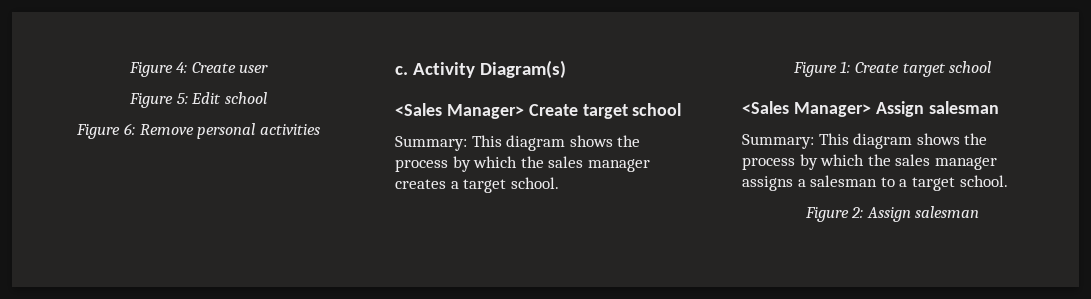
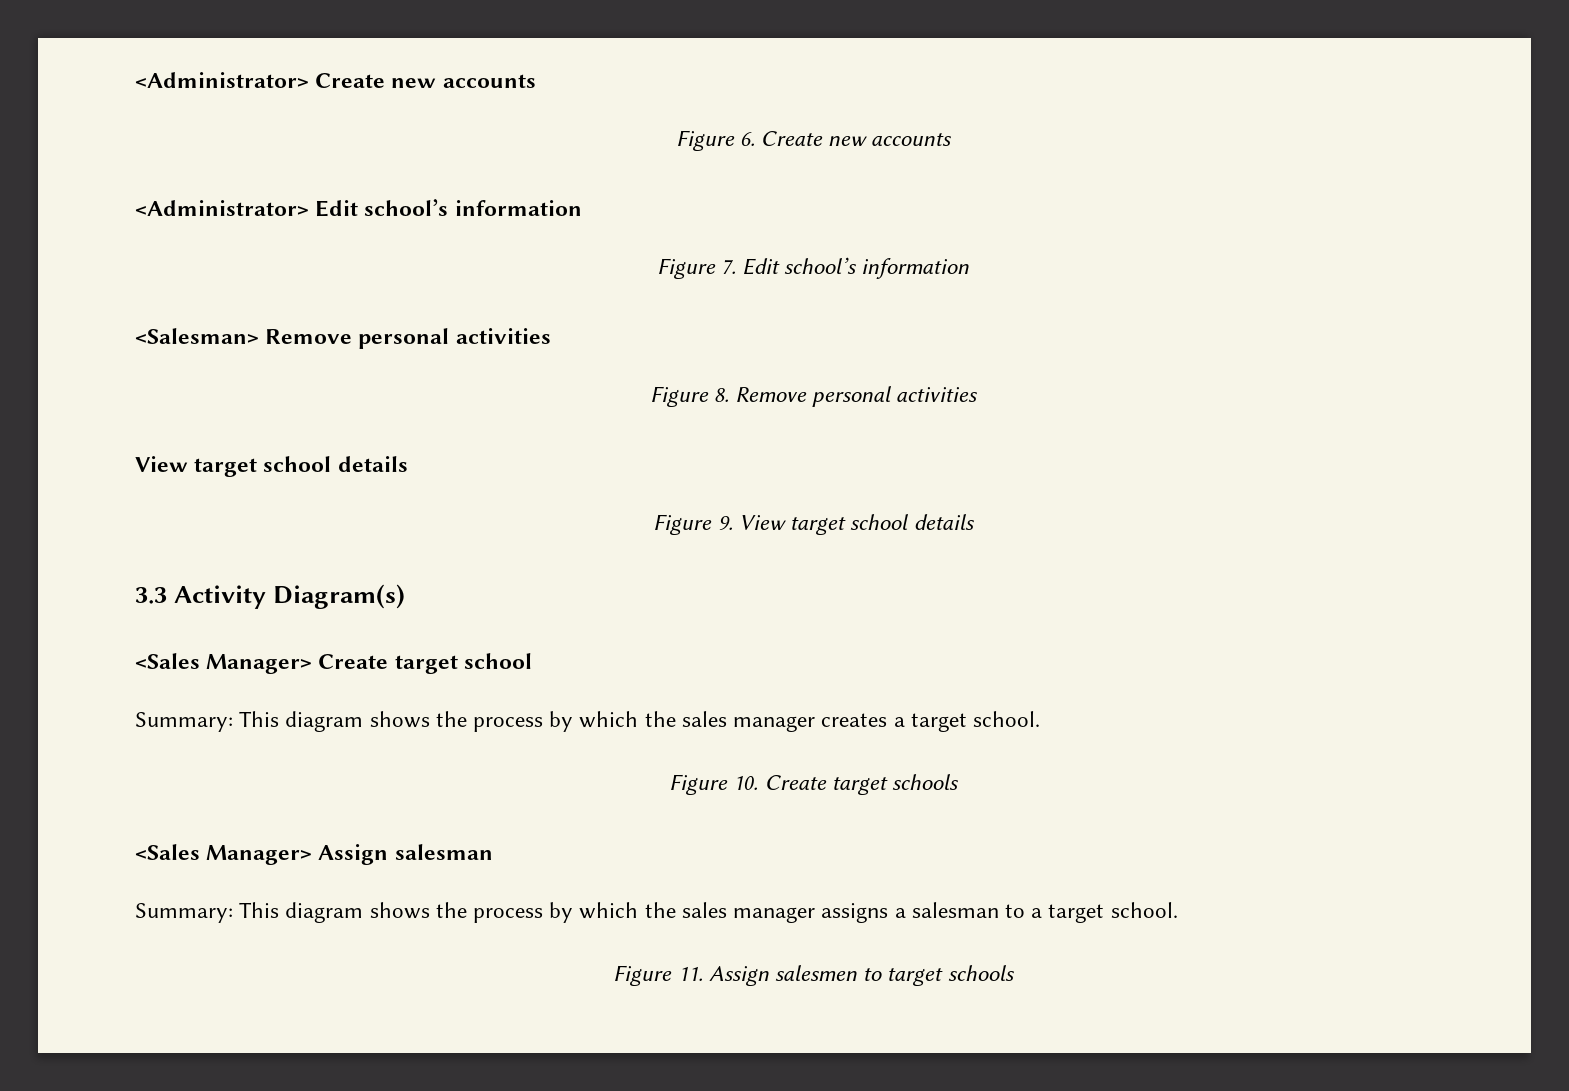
- Figure 4: Create user
- Figure 5: Edit school
- Figure 6: Remove personal activities
- c. Activity Diagram(s)
+ <Administrator> Create new accounts
+ Figure 6. Create new accounts
+ <Administrator> Edit school’s information
+ Figure 7. Edit school’s information
+ <Salesman> Remove personal activities
+ Figure 8. Remove personal activities
+ View target school details
+ Figure 9. View target school details
+ 3.3 Activity Diagram(s)
- Figure 1: Create target school
+ Figure 10. Create target schools
- Figure 2: Assign salesman
+ Figure 11. Assign salesmen to target schools

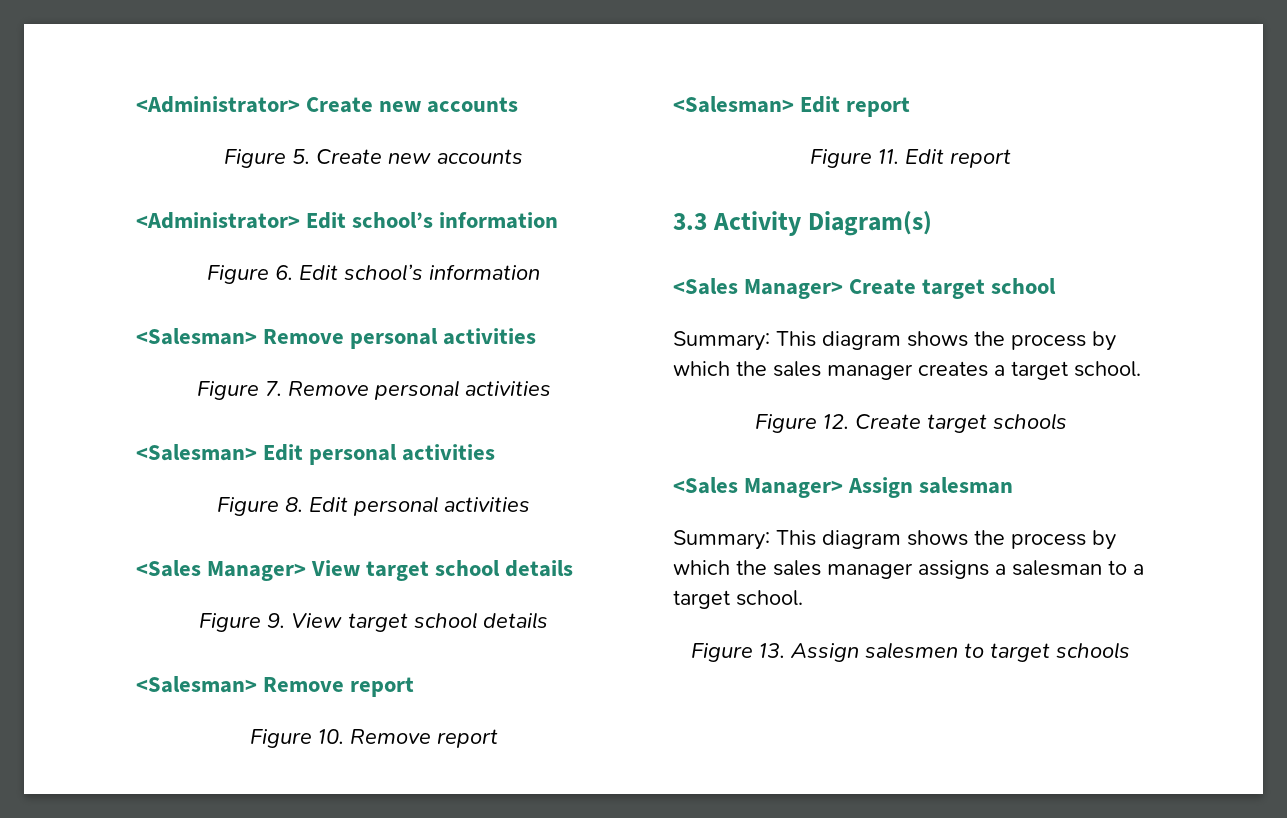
- Figure 6. Create new accounts
+ Figure 5. Create new accounts
- Figure 7. Edit school’s information
+ Figure 6. Edit school’s information
- Figure 8. Remove personal activities
- View target school details
+ Figure 7. Remove personal activities
+ <Salesman> Edit personal activities
+ Figure 8. Edit personal activities
+ <Sales Manager> View target school details
+ <Salesman> Remove report
+ Figure 10. Remove report
+ <Salesman> Edit report
+ Figure 11. Edit report
- Figure 10. Create target schools
+ Figure 12. Create target schools
- Figure 11. Assign salesmen to target schools
+ Figure 13. Assign salesmen to target schools

